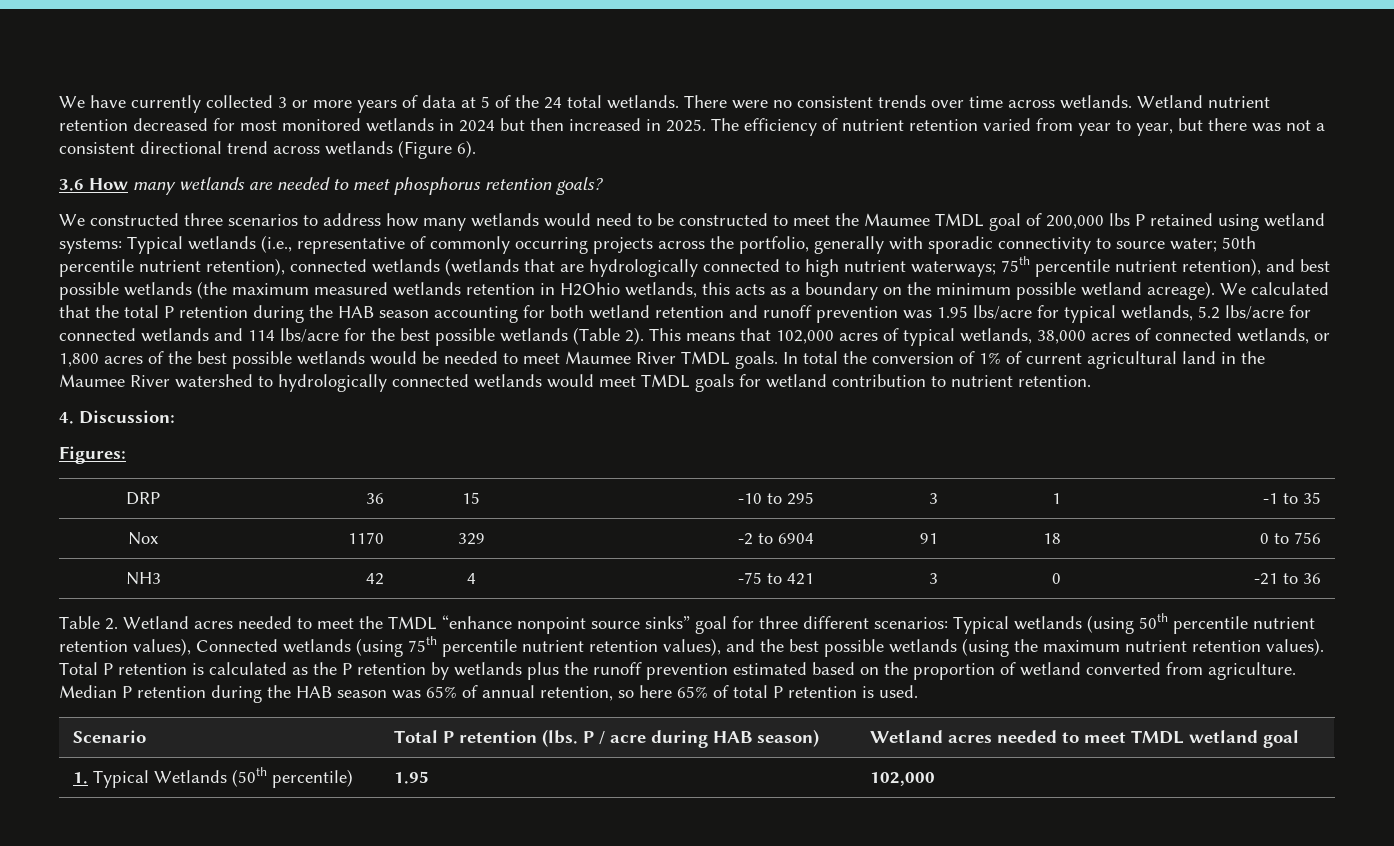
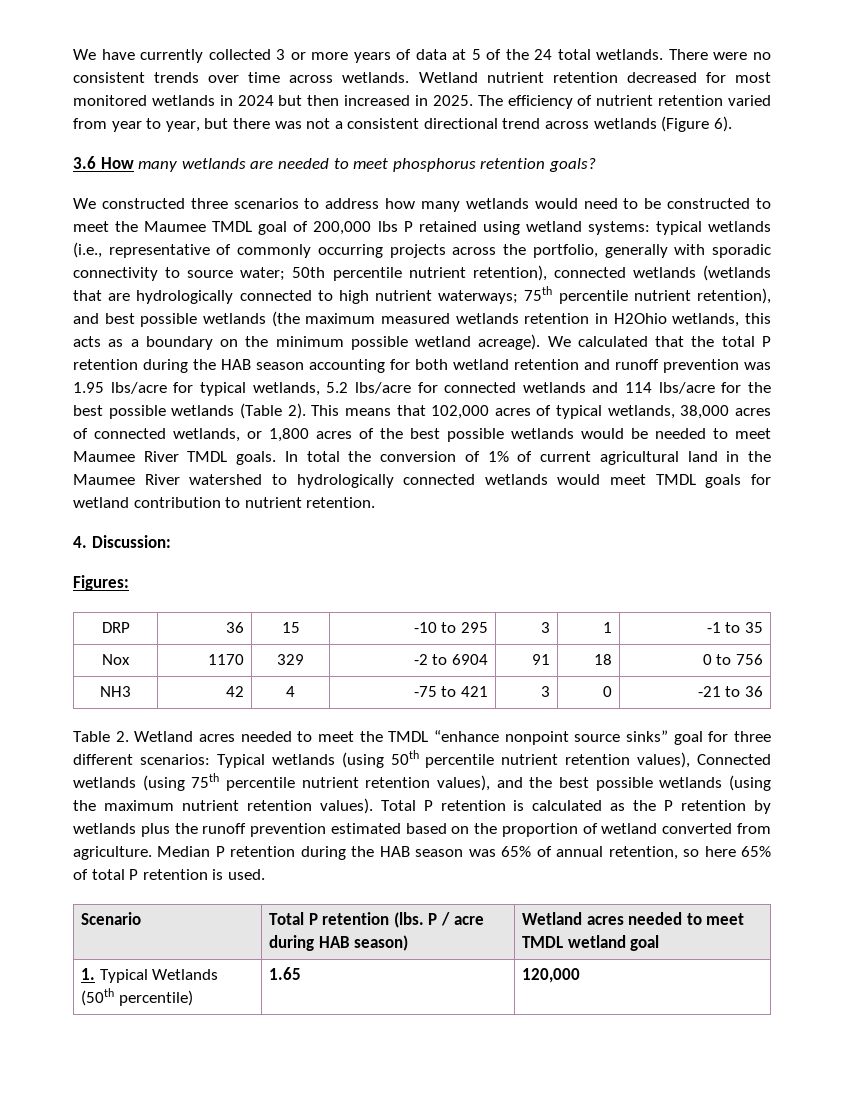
- Typical wetlands (i.e., representative of commonly occurring projects across the portfolio, generally with sporadic connectivity to source water;
+ typical wetlands (i.e., representative of commonly occurring projects across the portfolio, generally with sporadic connectivity to source water;
- 1. Typical Wetlands (50th percentile) | 1.95 | 102,000
+ 1. Typical Wetlands (50th percentile) | 1.65 | 120,000

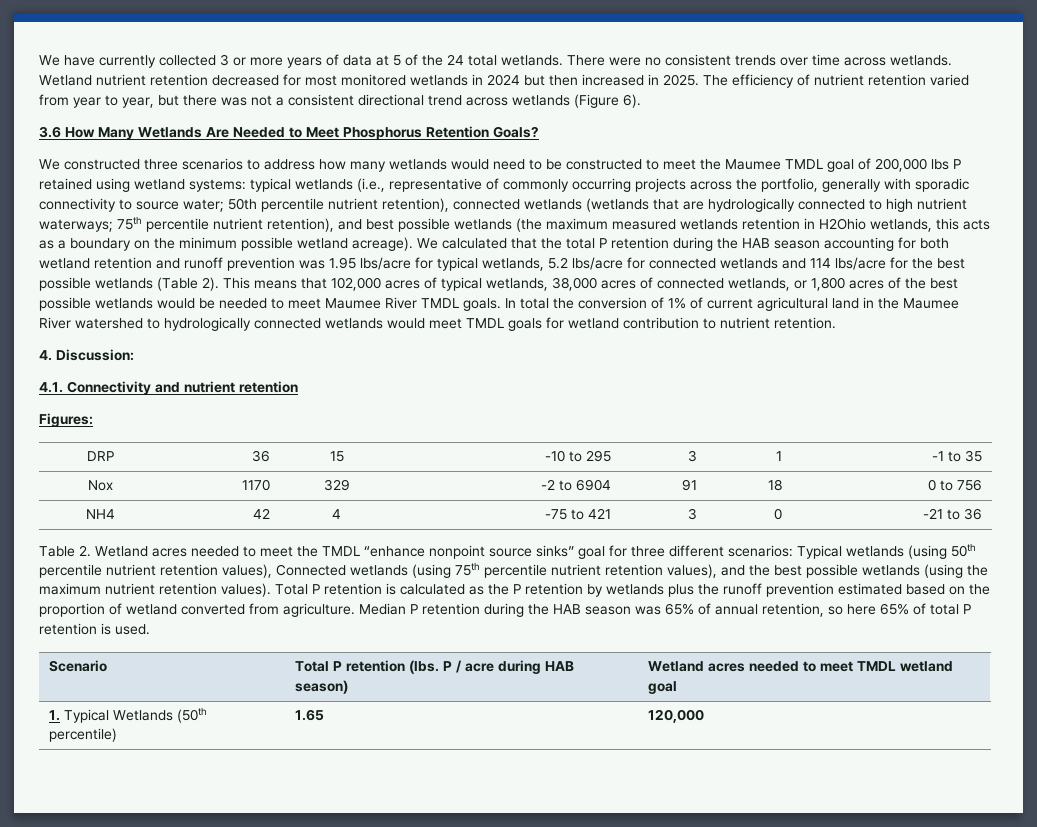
- 3.6 How many wetlands are needed to meet phosphorus retention goals?
+ 3.6 How Many Wetlands Are Needed to Meet Phosphorus Retention Goals?
+ 4.1. Connectivity and nutrient retention
- NH3 | 42 | 4 | -75 to 421 | 3 | 0 | -21 to 36
+ NH4 | 42 | 4 | -75 to 421 | 3 | 0 | -21 to 36

